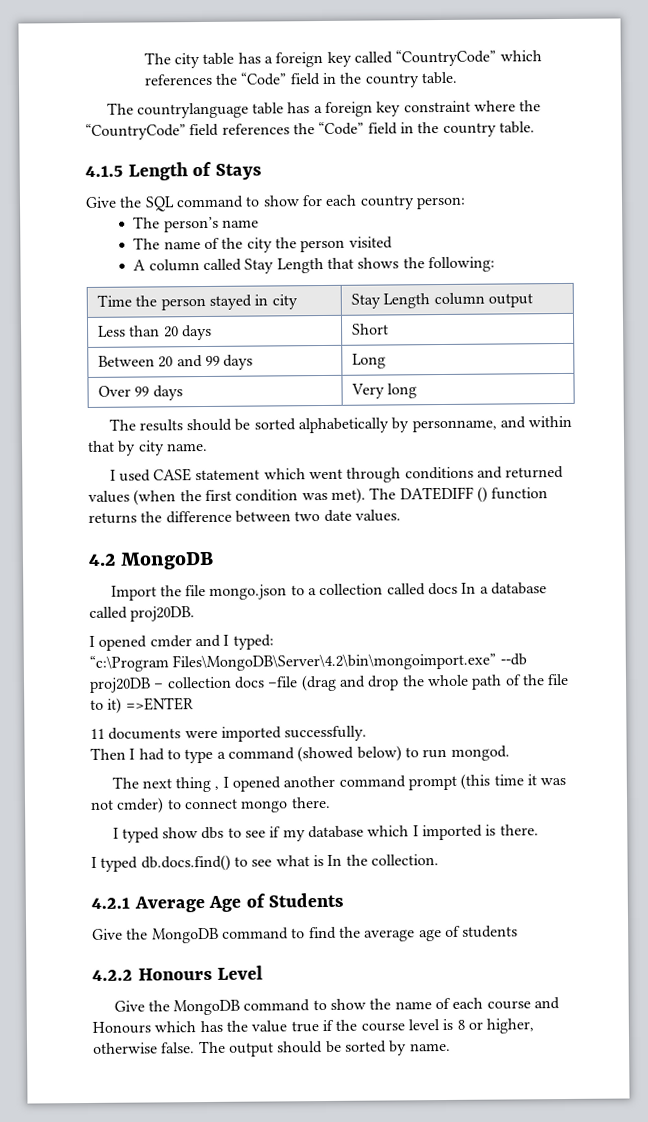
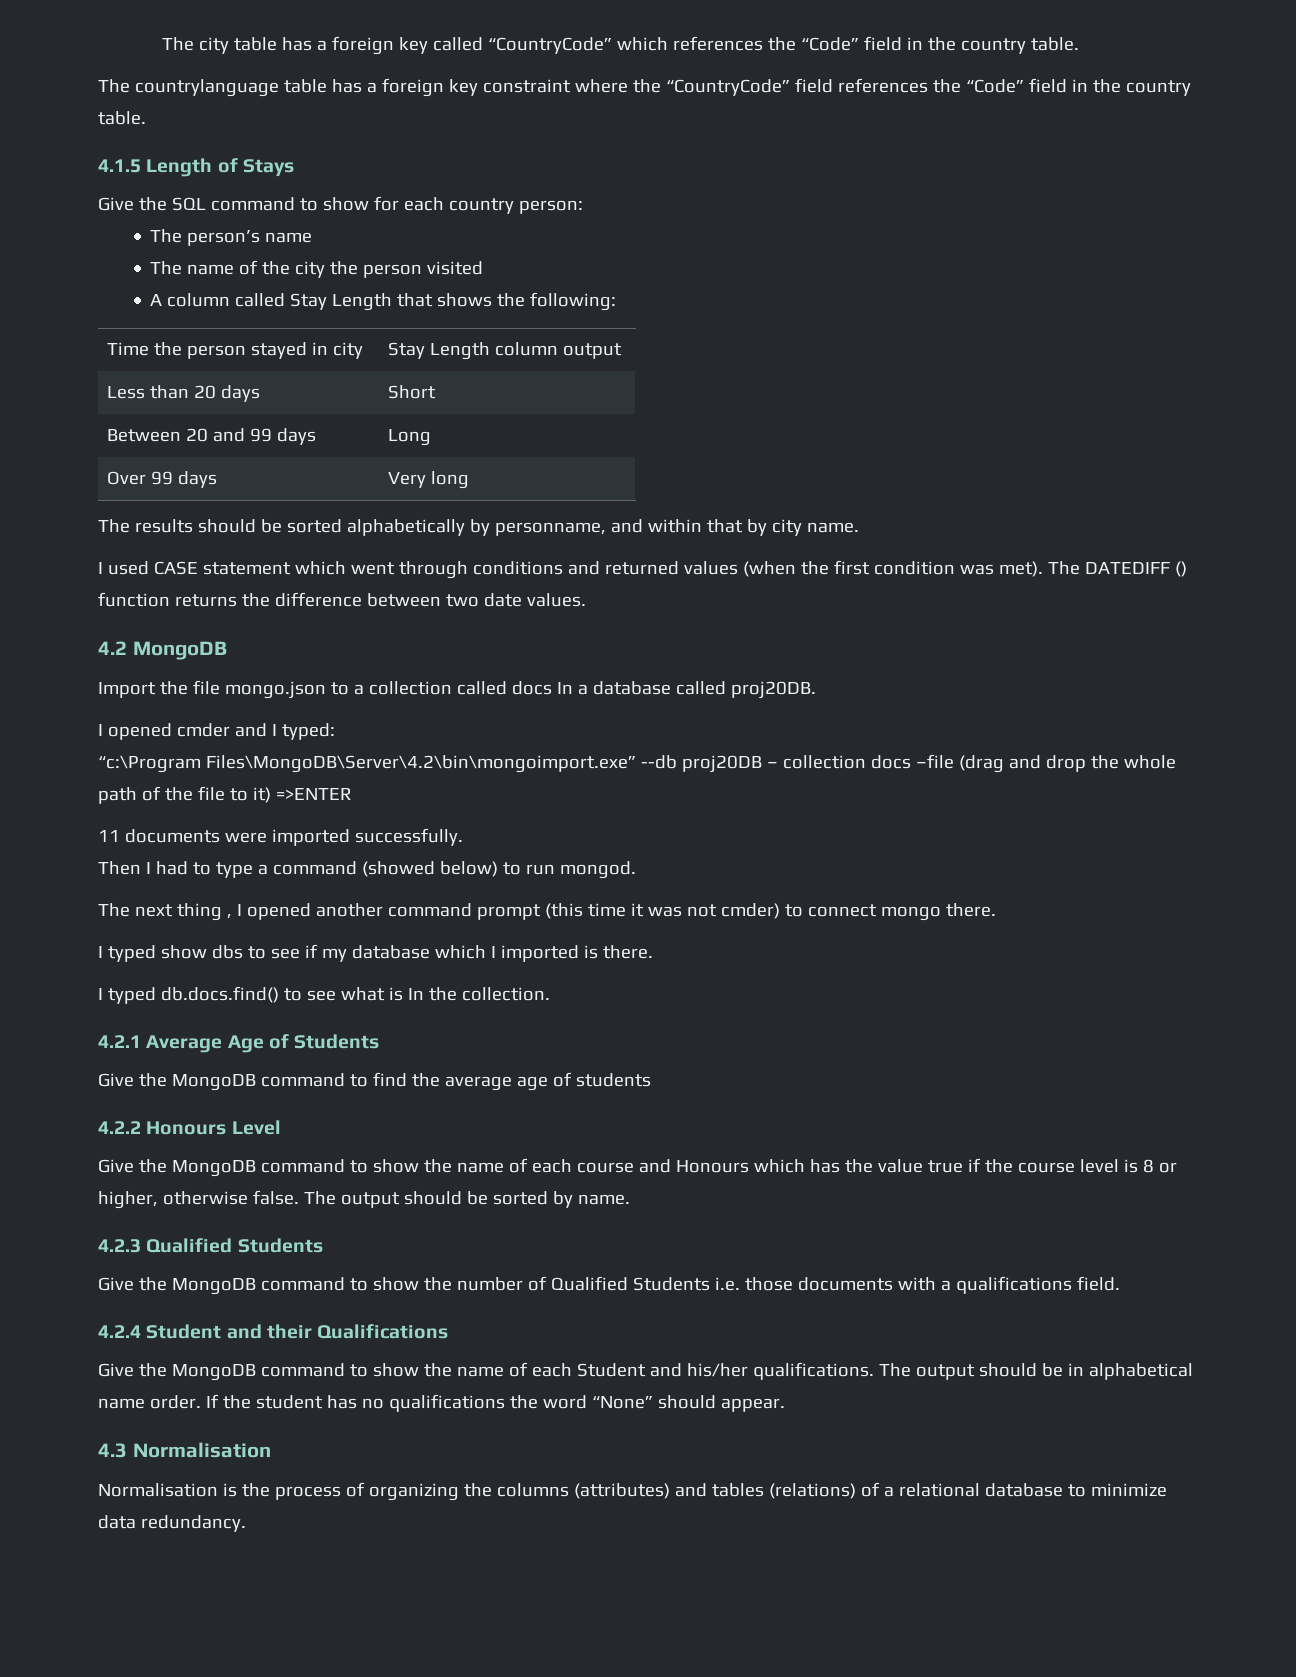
+ 4.2.3 Qualified Students
+ Give the MongoDB command to show the number of Qualified Students i.e. those documents with a qualifications field.
+ 4.2.4 Student and their Qualifications
+ Give the MongoDB command to show the name of each Student and his/her qualifications. The output should be in alphabetical name order. If the student has no qualifications the word “None” should appear.
+ 4.3 Normalisation
+ Normalisation is the process of organizing the columns (attributes) and tables (relations) of a relational database to minimize data redundancy.

